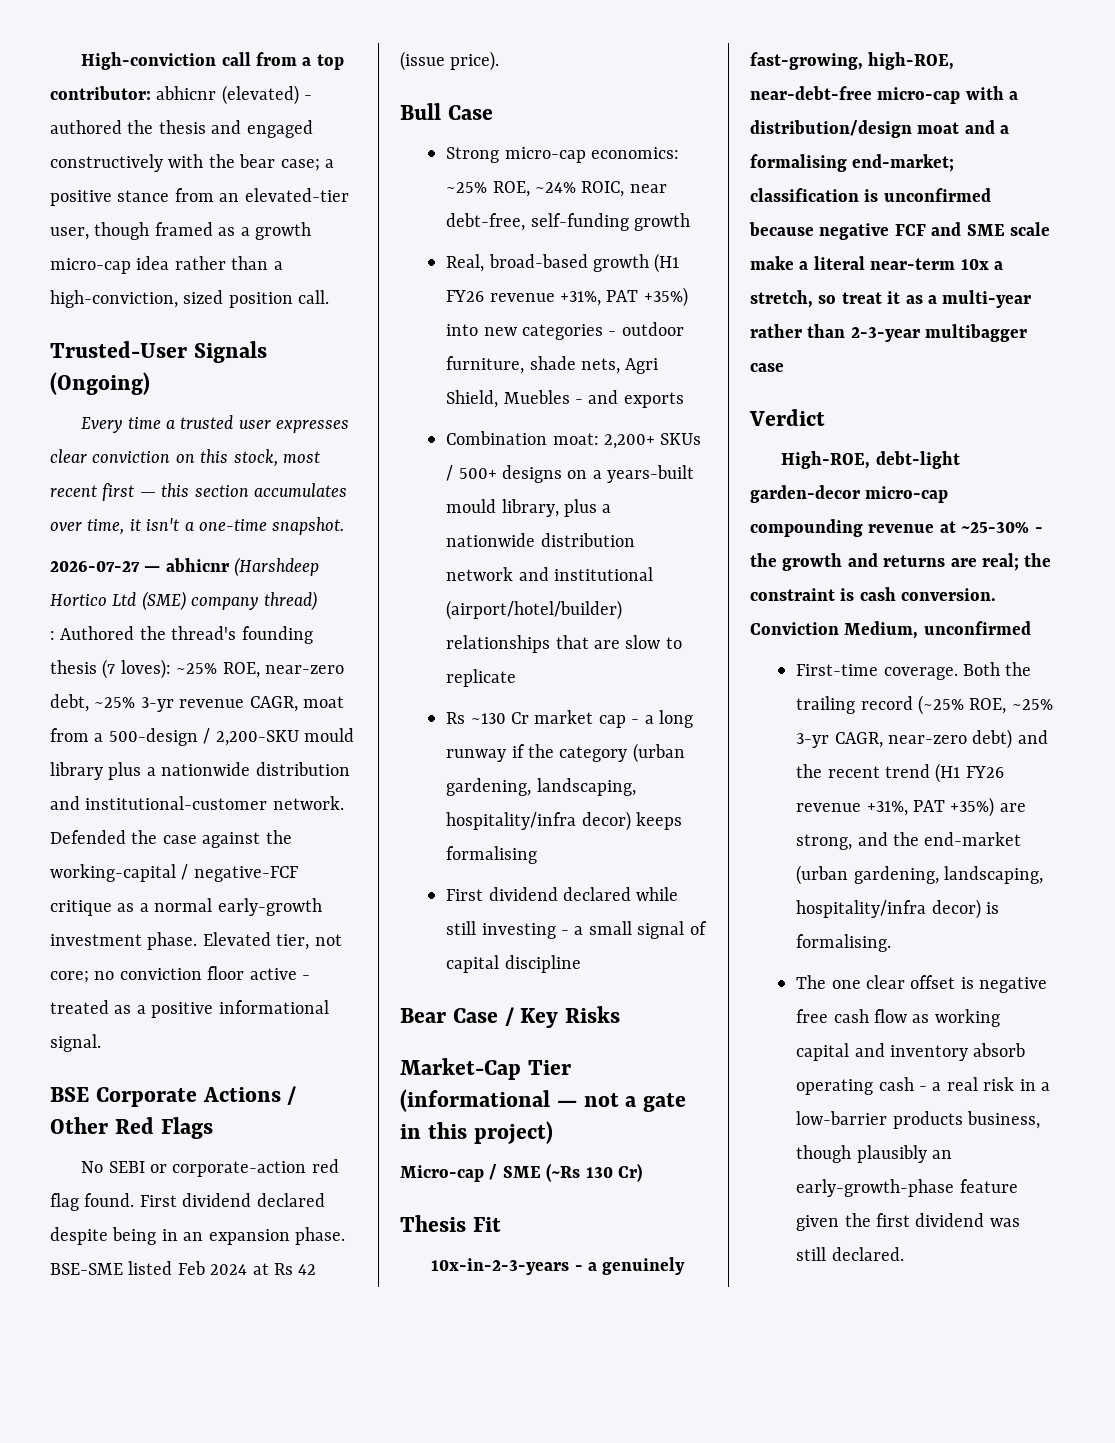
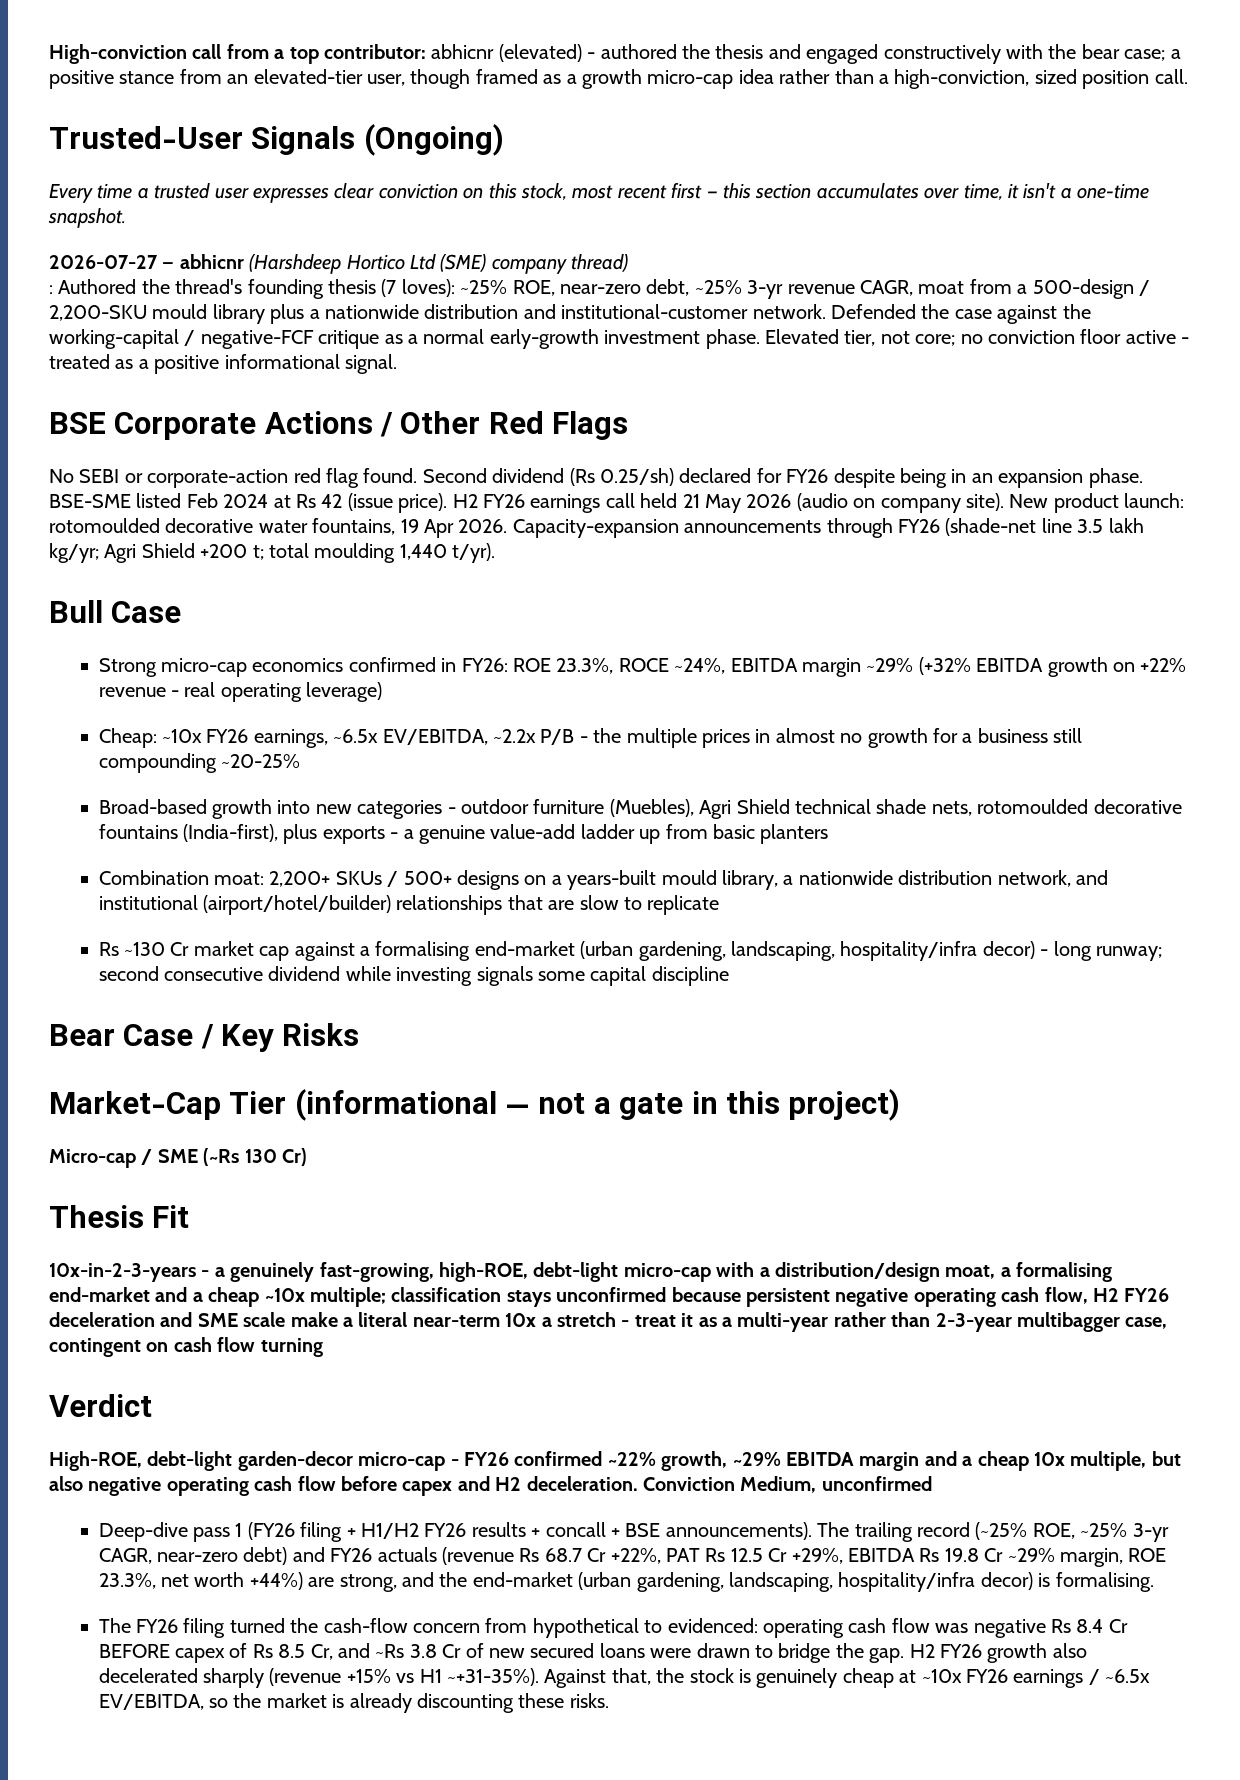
- First dividend declared despite being in an expansion phase.
+ Second dividend (Rs 0.25/sh) declared for FY26 despite being in an expansion phase.
- BSE-SME listed Feb 2024 at Rs 42 (issue price).
+ BSE-SME listed Feb 2024 at Rs 42 (issue price). H2 FY26 earnings call held 21 May 2026 (audio on company site). New product launch: rotomoulded decorative water fountains, 19 Apr 2026. Capacity-expansion announcements through FY26 (shade-net line 3.5 lakh kg/yr; Agri Shield +200 t; total moulding 1,440 t/yr).
  Bull Case
- Strong micro-cap economics: ~25% ROE, ~24% ROIC, near debt-free, self-funding growth
- Real, broad-based growth (H1 FY26 revenue +31%, PAT +35%) into new categories - outdoor furniture, shade nets, Agri Shield, Muebles - and exports
+ Strong micro-cap economics confirmed in FY26: ROE 23.3%, ROCE ~24%, EBITDA margin ~29% (+32% EBITDA growth on +22% revenue - real operating leverage)
+ Cheap: ~10x FY26 earnings, ~6.5x EV/EBITDA, ~2.2x P/B - the multiple prices in almost no growth for a business still compounding ~20-25%
+ Broad-based growth into new categories - outdoor furniture (Muebles), Agri Shield technical shade nets, rotomoulded decorative fountains (India-first), plus exports - a genuine value-add ladder up from basic planters
- Combination moat: 2,200+ SKUs / 500+ designs on a years-built mould library, plus a nationwide distribution network and institutional (airport/hotel/builder) relationships that are slow to replicate
+ Combination moat: 2,200+ SKUs / 500+ designs on a years-built mould library, a nationwide distribution network, and institutional (airport/hotel/builder) relationships that are slow to replicate
- Rs ~130 Cr market cap - a long runway if the category (urban gardening, landscaping, hospitality/infra decor) keeps formalising
- First dividend declared while still investing - a small signal of capital discipline
+ Rs ~130 Cr market cap against a formalising end-market (urban gardening, landscaping, hospitality/infra decor) - long runway; second consecutive dividend while investing signals some capital discipline
- 10x-in-2-3-years - a genuinely fast-growing, high-ROE, near-debt-free micro-cap with a distribution/design moat and a formalising end-market; classification is unconfirmed because negative FCF and SME scale make a literal near-term 10x a stretch, so treat it as a multi-year rather than 2-3-year multibagger case
+ 10x-in-2-3-years - a genuinely fast-growing, high-ROE, debt-light micro-cap with a distribution/design moat, a formalising end-market and a cheap ~10x multiple; classification stays unconfirmed because persistent negative operating cash flow, H2 FY26 deceleration and SME scale make a literal near-term 10x a stretch - treat it as a multi-year rather than 2-3-year multibagger case, contingent on cash flow turning
- High-ROE, debt-light garden-decor micro-cap compounding revenue at ~25-30% - the growth and returns are real; the constraint is cash conversion. Conviction Medium, unconfirmed
- First-time coverage. Both the trailing record (~25% ROE, ~25% 3-yr CAGR, near-zero debt) and the recent trend (H1 FY26 revenue +31%, PAT +35%) are strong, and the end-market (urban gardening, landscaping, hospitality/infra decor) is formalising.
+ High-ROE, debt-light garden-decor micro-cap - FY26 confirmed ~22% growth, ~29% EBITDA margin and a cheap 10x multiple, but also negative operating cash flow before capex and H2 deceleration. Conviction Medium, unconfirmed
+ Deep-dive pass 1 (FY26 filing + H1/H2 FY26 results + concall + BSE announcements). The trailing record (~25% ROE, ~25% 3-yr CAGR, near-zero debt) and FY26 actuals (revenue Rs 68.7 Cr +22%, PAT Rs 12.5 Cr +29%, EBITDA Rs 19.8 Cr ~29% margin, ROE 23.3%, net worth +44%) are strong, and the end-market (urban gardening, landscaping, hospitality/infra decor) is formalising.
- The one clear offset is negative free cash flow as working capital and inventory absorb operating cash - a real risk in a low-barrier products business, though plausibly an early-growth-phase feature given the first dividend was still declared.
+ The FY26 filing turned the cash-flow concern from hypothetical to evidenced: operating cash flow was negative Rs 8.4 Cr BEFORE capex of Rs 8.5 Cr, and ~Rs 3.8 Cr of new secured loans were drawn to bridge the gap. H2 FY26 growth also decelerated sharply (revenue +15% vs H1 ~+31-35%). Against that, the stock is genuinely cheap at ~10x FY26 earnings / ~6.5x EV/EBITDA, so the market is already discounting these risks.

